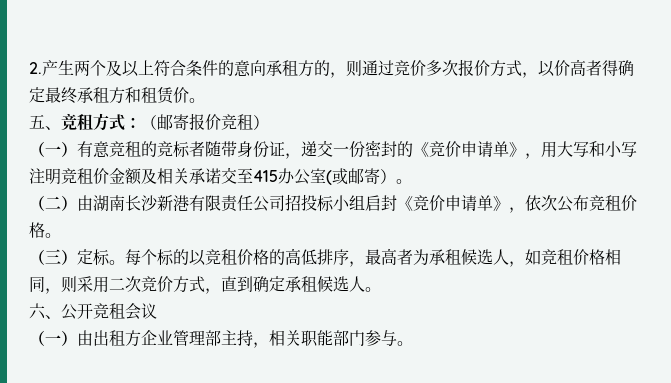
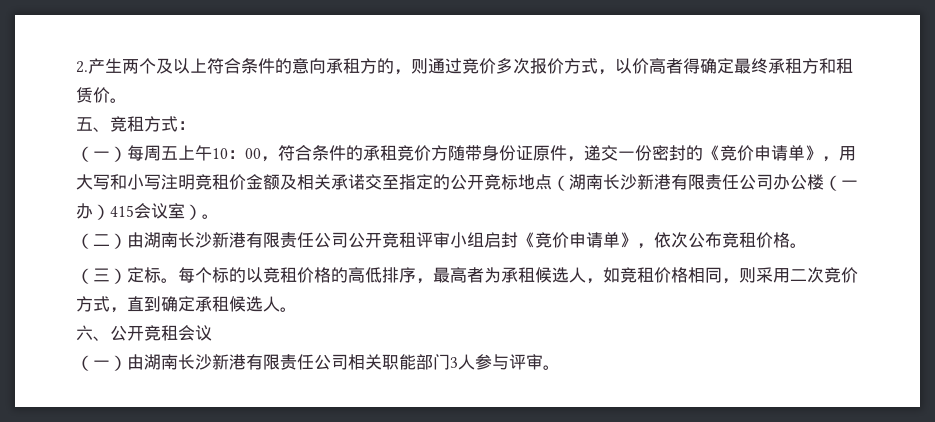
- 五、竞租方式：（邮寄报价竞租）
- （一）有意竞租的竞标者随带身份证，递交一份密封的《竞价申请单》，用大写和小写注明竞租价金额及相关承诺交至415办公室(或邮寄）。
+ 五、竞租方式：
+ （一）每周五上午10：00，符合条件的承租竞价方随带身份证原件，递交一份密封的《竞价申请单》，用大写和小写注明竞租价金额及相关承诺交至指定的公开竞标地点（湖南长沙新港有限责任公司办公楼（一办）415会议室）。
- （二）由湖南长沙新港有限责任公司招投标小组启封《竞价申请单》，依次公布竞租价格。
+ （二）由湖南长沙新港有限责任公司公开竞租评审小组启封《竞价申请单》，依次公布竞租价格。
- （一）由出租方企业管理部主持，相关职能部门参与。
+ （一）由湖南长沙新港有限责任公司相关职能部门3人参与评审。

